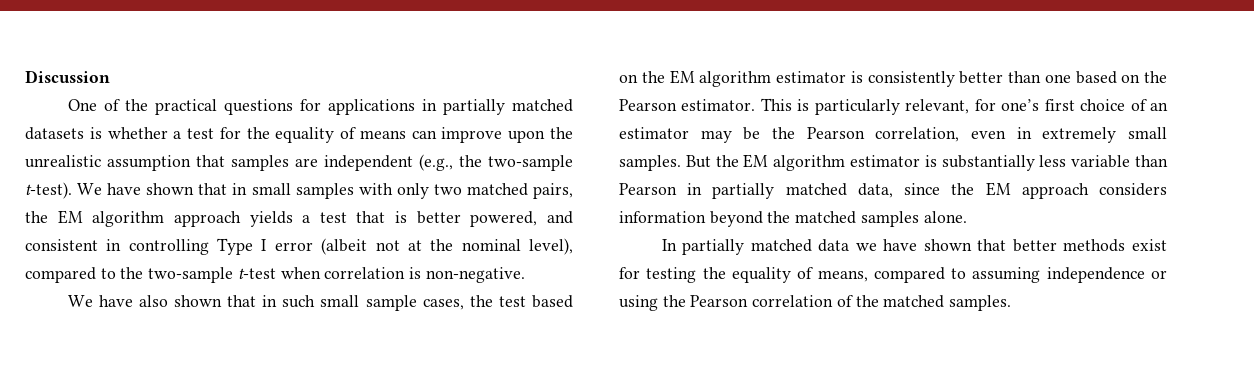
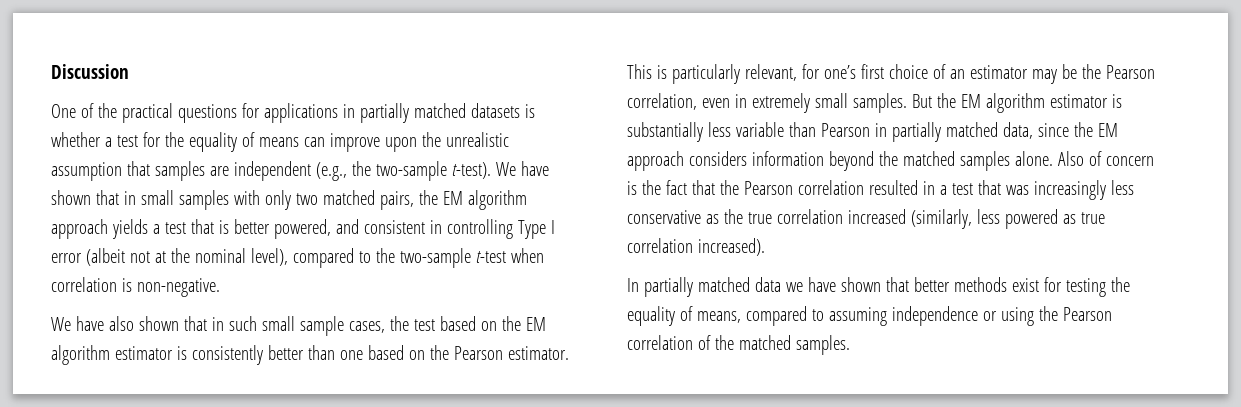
+ Also of concern is the fact that the Pearson correlation resulted in a test that was increasingly less conservative as the true correlation increased (similarly, less powered as true correlation increased).

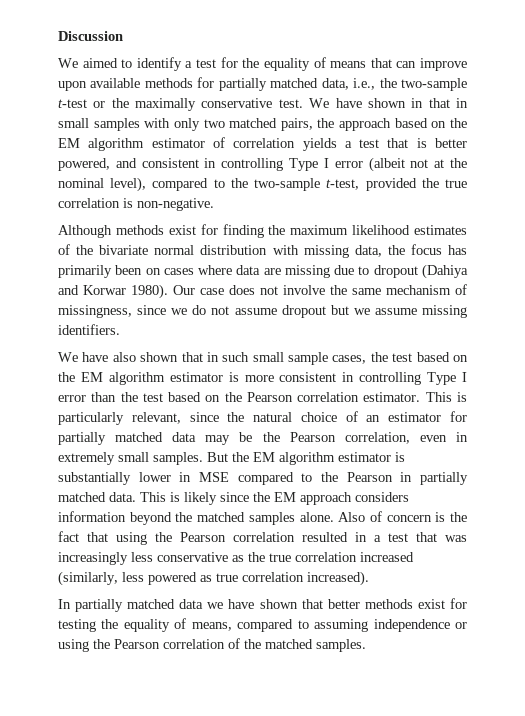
- One of the practical questions for applications in partially matched datasets is whether a test for the equality of means can improve upon the unrealistic assumption that samples are independent (e.g., the two-sample t-test).
+ We aimed to identify a test for the equality of means that can improve upon available methods for partially matched data, i.e., the two-sample t-test or the maximally conservative test.
- We have shown that in small samples with only two matched pairs, the EM algorithm approach yields a test that is better powered, and consistent in controlling Type I error (albeit not at the nominal level), compared to the two-sample t-test when correlation is non-negative.
+ We have shown in that in small samples with only two matched pairs, the approach based on the EM algorithm estimator of correlation yields a test that is better powered, and consistent in controlling Type I error (albeit not at the nominal level), compared to the two-sample t-test, provided the true correlation is non-negative.
+ Although methods exist for finding the maximum likelihood estimates of the bivariate normal distribution with missing data, the focus has primarily been on cases where data are missing due to dropout (Dahiya and Korwar 1980). Our case does not involve the same mechanism of missingness, since we do not assume dropout but we assume missing identifiers.
- We have also shown that in such small sample cases, the test based on the EM algorithm estimator is consistently better than one based on the Pearson estimator.
+ We have also shown that in such small sample cases, the test based on the EM algorithm estimator is more consistent in controlling Type I error than the test based on the Pearson correlation estimator.
- This is particularly relevant, for one’s first choice of an estimator may be the Pearson correlation, even in extremely small samples.
+ This is particularly relevant, since the natural choice of an estimator for partially matched data may be the Pearson correlation, even in extremely small samples.
- But the EM algorithm estimator is substantially less variable than Pearson in partially matched data, since the EM approach considers information beyond the matched samples alone.
+ But the EM algorithm estimator is substantially lower in MSE compared to the Pearson in partially matched data. This is likely since the EM approach considers information beyond the matched samples alone.
- Also of concern is the fact that the Pearson correlation resulted in a test that was increasingly less conservative as the true correlation increased (similarly, less powered as true correlation increased).
+ Also of concern is the fact that using the Pearson correlation resulted in a test that was increasingly less conservative as the true correlation increased (similarly, less powered as true correlation increased).

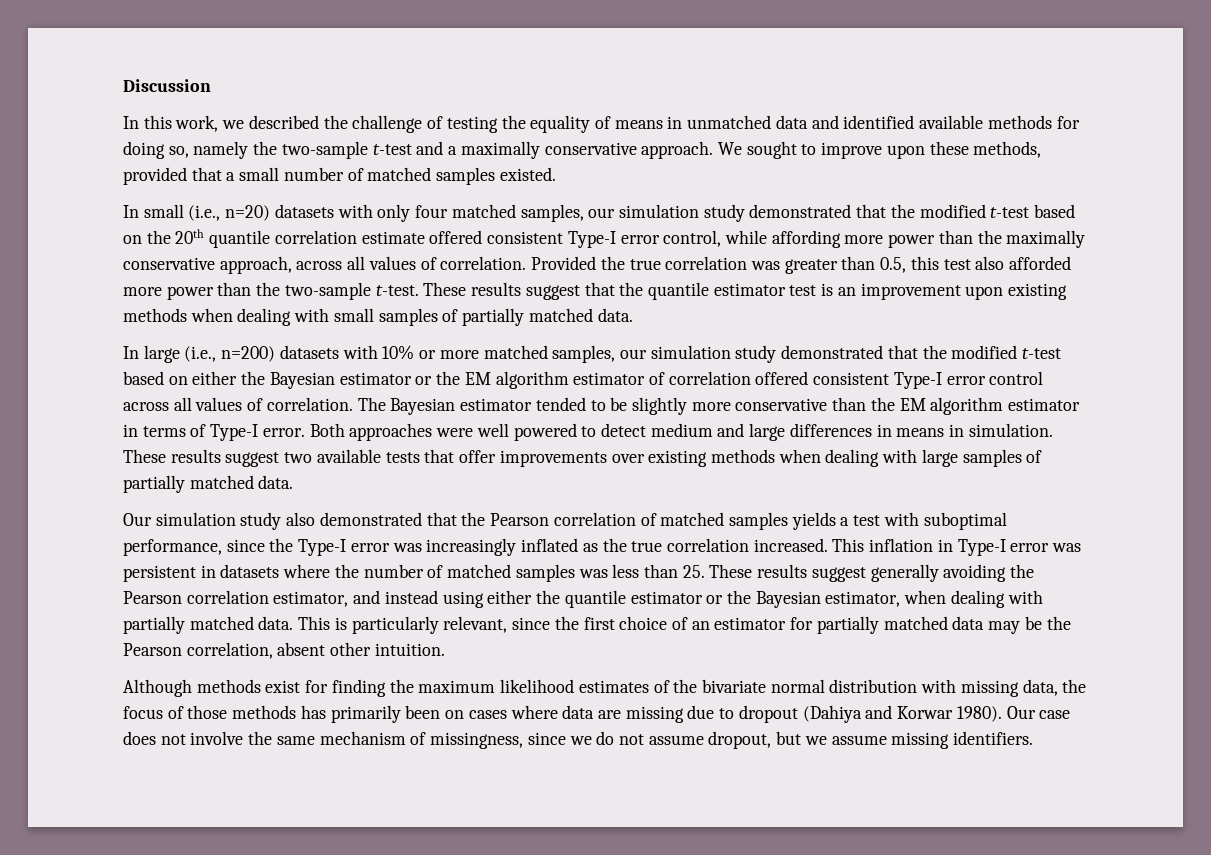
- We aimed to identify a test for the equality of means that can improve upon available methods for partially matched data, i.e., the two-sample t-test or the maximally conservative test. We have shown in that in small samples with only two matched pairs, the approach based on the EM algorithm estimator of correlation yields a test that is better powered, and consistent in controlling Type I error (albeit not at the nominal level), compared to the two-sample t-test, provided the true correlation is non-negative.
+ In this work, we described the challenge of testing the equality of means in unmatched data and identified available methods for doing so, namely the two-sample t-test and a maximally conservative approach. We sought to improve upon these methods, provided that a small number of matched samples existed.
+ In small (i.e., n=20) datasets with only four matched samples, our simulation study demonstrated that the modified t-test based on the 20th quantile correlation estimate offered consistent Type-I error control, while affording more power than the maximally conservative approach, across all values of correlation. Provided the true correlation was greater than 0.5, this test also afforded more power than the two-sample t-test. These results suggest that the quantile estimator test is an improvement upon existing methods when dealing with small samples of partially matched data.
+ In large (i.e., n=200) datasets with 10% or more matched samples, our simulation study demonstrated that the modified t-test based on either the Bayesian estimator or the EM algorithm estimator of correlation offered consistent Type-I error control across all values of correlation. The Bayesian estimator tended to be slightly more conservative than the EM algorithm estimator in terms of Type-I error. Both approaches were well powered to detect medium and large differences in means in simulation. These results suggest two available tests that offer improvements over existing methods when dealing with large samples of partially matched data.
+ Our simulation study also demonstrated that the Pearson correlation of matched samples yields a test with suboptimal performance, since the Type-I error was increasingly inflated as the true correlation increased. This inflation in Type-I error was persistent in datasets where the number of matched samples was less than 25. These results suggest generally avoiding the Pearson correlation estimator, and instead using either the quantile estimator or the Bayesian estimator, when dealing with partially matched data. This is particularly relevant, since the first choice of an estimator for partially matched data may be the Pearson correlation, absent other intuition.
- Although methods exist for finding the maximum likelihood estimates of the bivariate normal distribution with missing data, the focus has primarily been on cases where data are missing due to dropout (Dahiya and Korwar 1980).
+ Although methods exist for finding the maximum likelihood estimates of the bivariate normal distribution with missing data, the focus of those methods has primarily been on cases where data are missing due to dropout (Dahiya and Korwar 1980).
- Our case does not involve the same mechanism of missingness, since we do not assume dropout but we assume missing identifiers.
+ Our case does not involve the same mechanism of missingness, since we do not assume dropout, but we assume missing identifiers.
- We have also shown that in such small sample cases, the test based on the EM algorithm estimator is more consistent in controlling Type I error than the test based on the Pearson correlation estimator. This is particularly relevant, since the natural choice of an estimator for partially matched data may be the Pearson correlation, even in extremely small samples. But the EM algorithm estimator is substantially lower in MSE compared to the Pearson in partially matched data. This is likely since the EM approach considers information beyond the matched samples alone. Also of concern is the fact that using the Pearson correlation resulted in a test that was increasingly less conservative as the true correlation increased (similarly, less powered as true correlation increased).
- In partially matched data we have shown that better methods exist for testing the equality of means, compared to assuming independence or using the Pearson correlation of the matched samples.

